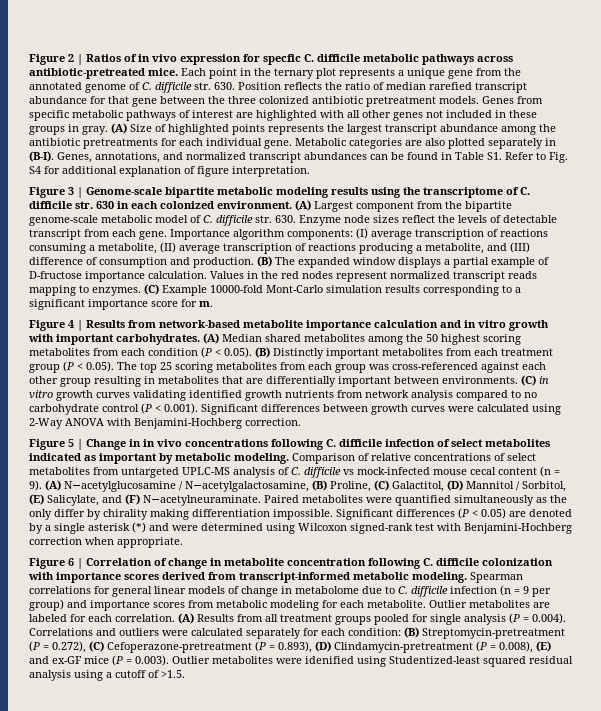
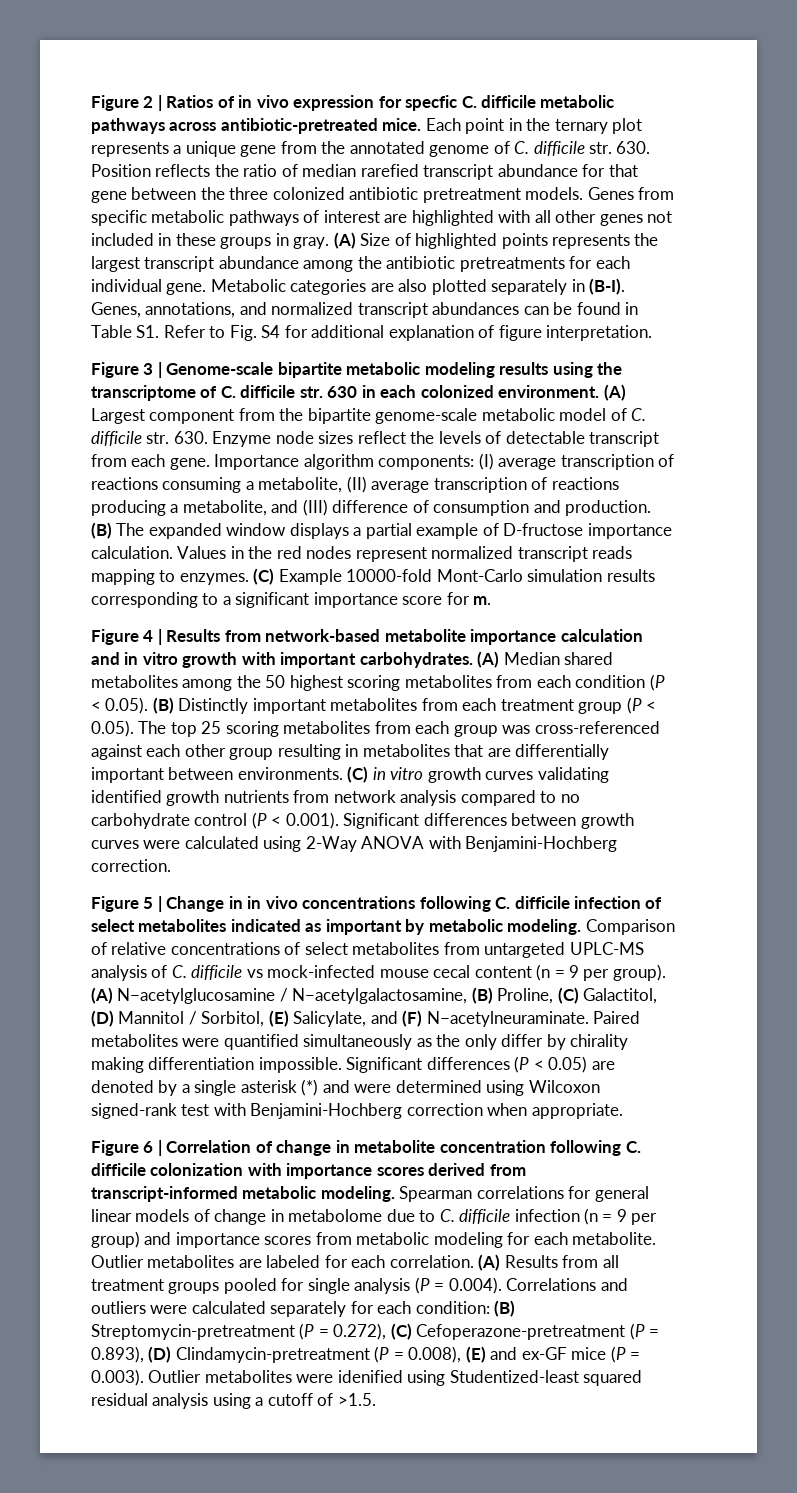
- Comparison of relative concentrations of select metabolites from untargeted UPLC-MS analysis of C. difficile vs mock-infected mouse cecal content (n = 9).
+ Comparison of relative concentrations of select metabolites from untargeted UPLC-MS analysis of C. difficile vs mock-infected mouse cecal content (n = 9 per group).

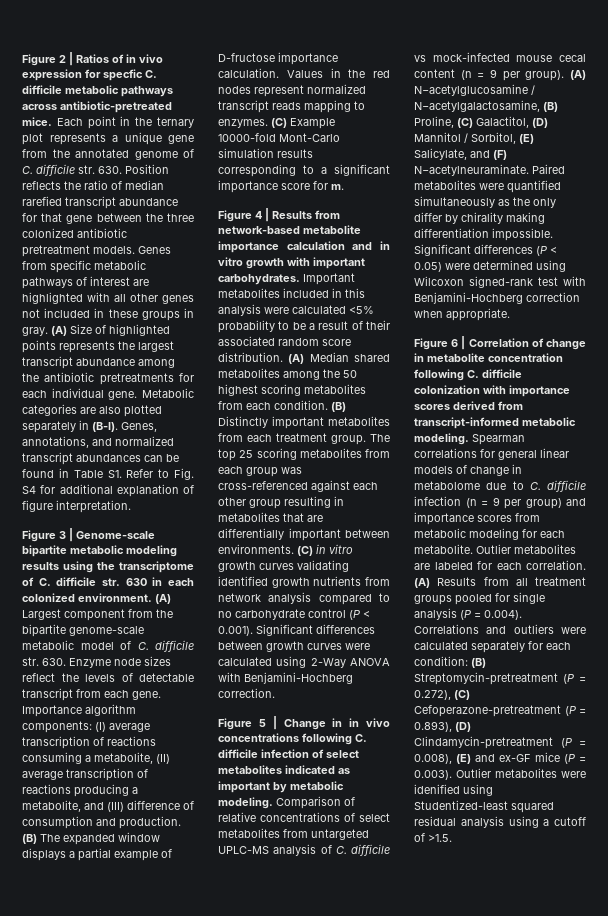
+ Important metabolites included in this analysis were calculated <5% probability to be a result of their associated random score distribution.
- (A) Median shared metabolites among the 50 highest scoring metabolites from each condition (P < 0.05). (B) Distinctly important metabolites from each treatment group (P < 0.05). The top 25 scoring metabolites from each group was cross-referenced against each other group resulting in metabolites that are differentially important between environments.
+ (A) Median shared metabolites among the 50 highest scoring metabolites from each condition. (B) Distinctly important metabolites from each treatment group. The top 25 scoring metabolites from each group was cross-referenced against each other group resulting in metabolites that are differentially important between environments.
- Significant differences (P < 0.05) are denoted by a single asterisk (*) and were determined using Wilcoxon signed-rank test with Benjamini-Hochberg correction when appropriate.
+ Significant differences (P < 0.05) were determined using Wilcoxon signed-rank test with Benjamini-Hochberg correction when appropriate.

